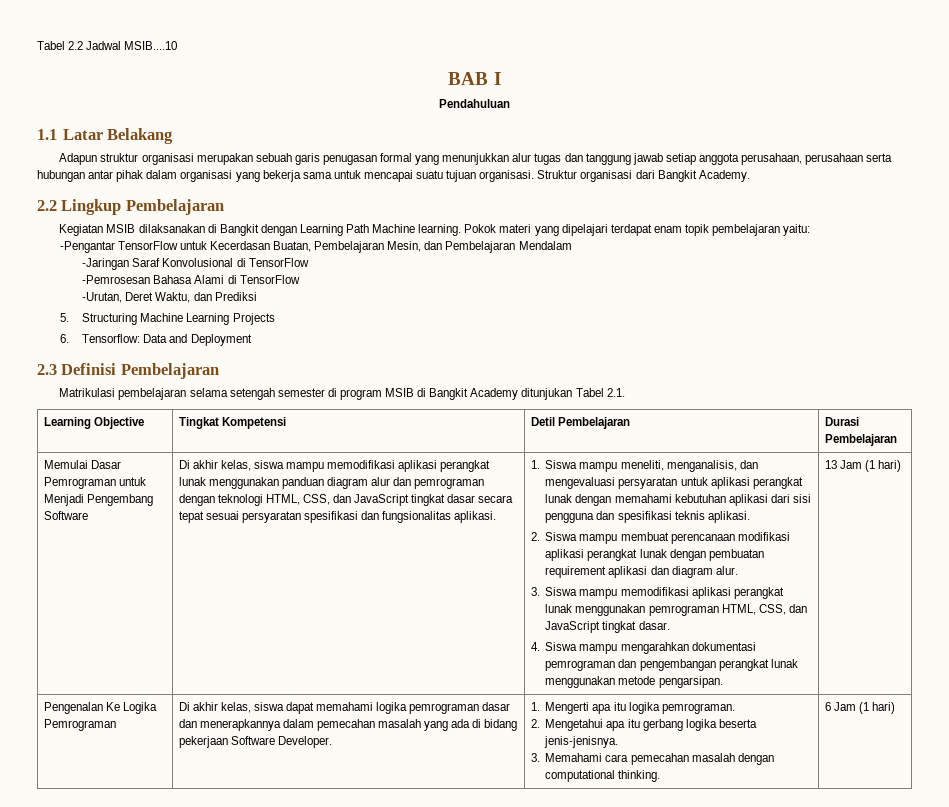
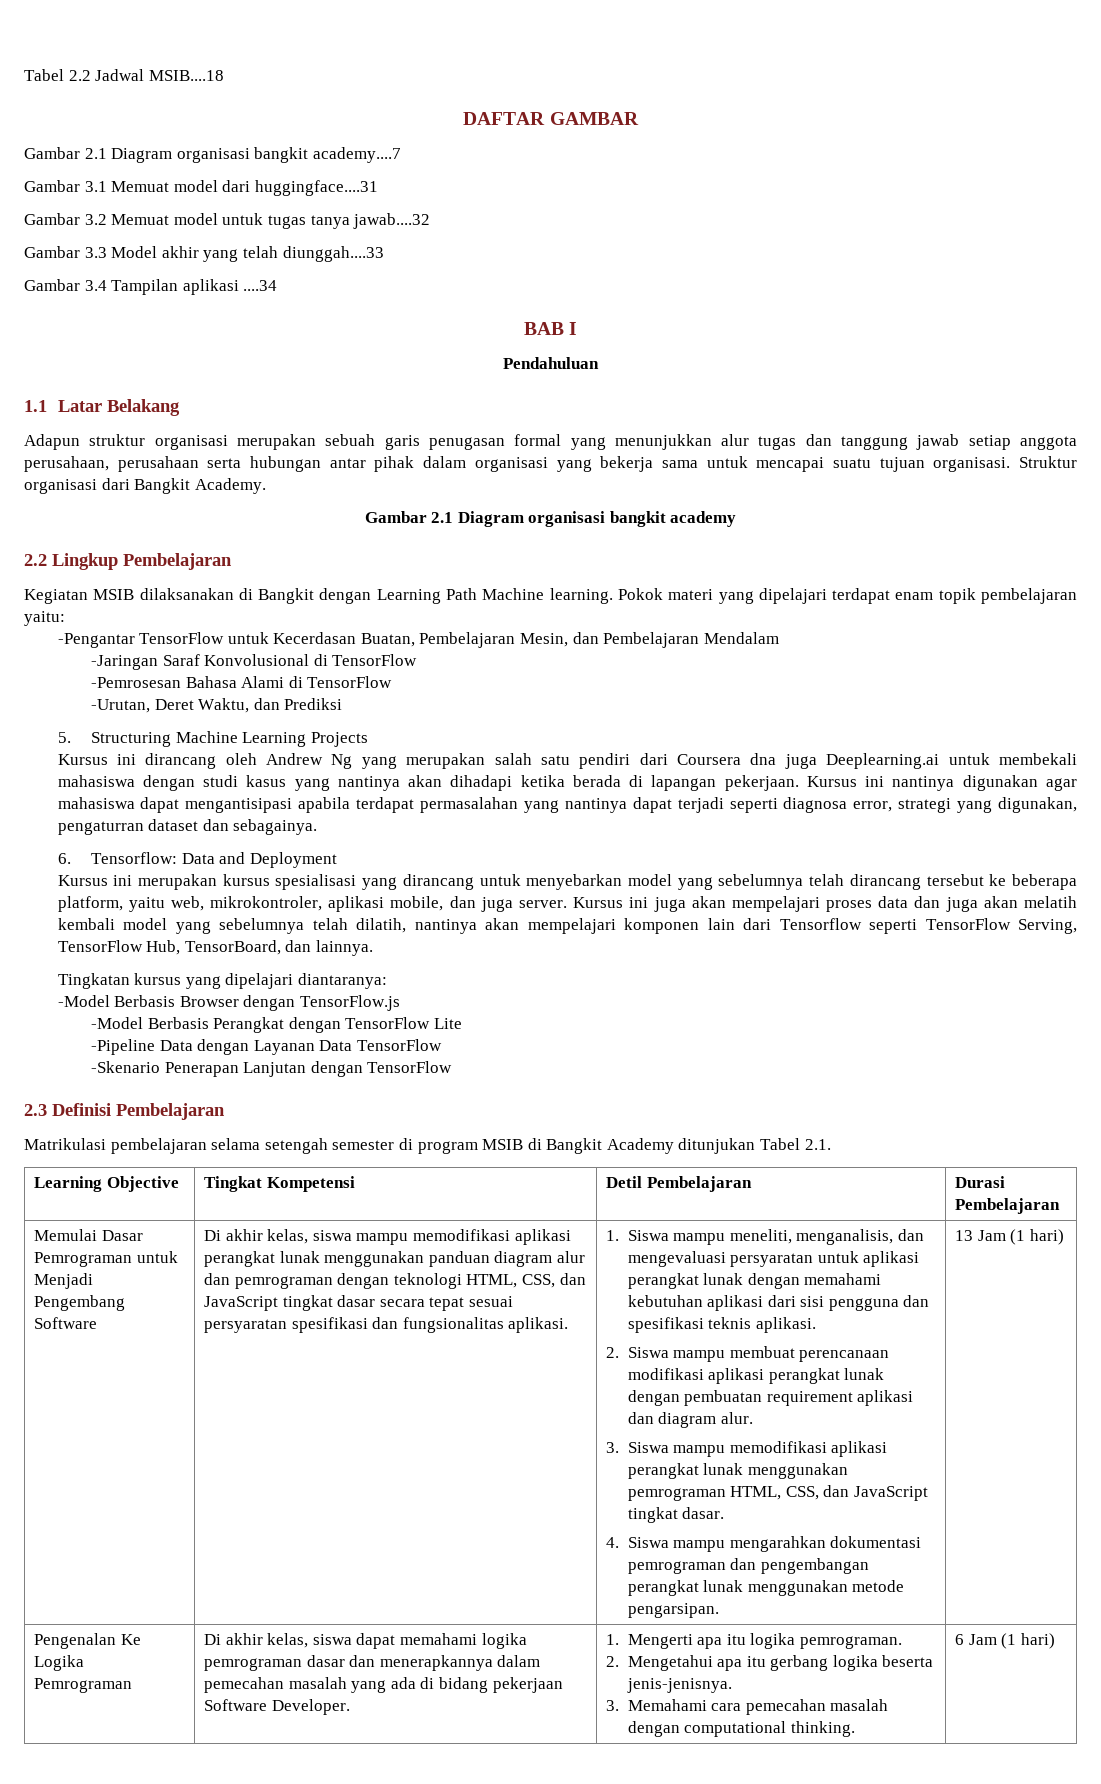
- Tabel 2.2 Jadwal MSIB....10
+ Tabel 2.2 Jadwal MSIB....18
+ DAFTAR GAMBAR
+ Gambar 2.1 Diagram organisasi bangkit academy....7
+ Gambar 3.1 Memuat model dari huggingface....31
+ Gambar 3.2 Memuat model untuk tugas tanya jawab....32
+ Gambar 3.3 Model akhir yang telah diunggah....33
+ Gambar 3.4 Tampilan aplikasi ....34
+ Gambar 2.1 Diagram organisasi bangkit academy
+ Kursus ini dirancang oleh Andrew Ng yang merupakan salah satu pendiri dari Coursera dna juga Deeplearning.ai untuk membekali mahasiswa dengan studi kasus yang nantinya akan dihadapi ketika berada di lapangan pekerjaan. Kursus ini nantinya digunakan agar mahasiswa dapat mengantisipasi apabila terdapat permasalahan yang nantinya dapat terjadi seperti diagnosa error, strategi yang digunakan, pengaturran dataset dan sebagainya.
+ Kursus ini merupakan kursus spesialisasi yang dirancang untuk menyebarkan model yang sebelumnya telah dirancang tersebut ke beberapa platform, yaitu web, mikrokontroler, aplikasi mobile, dan juga server. Kursus ini juga akan mempelajari proses data dan juga akan melatih kembali model yang sebelumnya telah dilatih, nantinya akan mempelajari komponen lain dari Tensorflow seperti TensorFlow Serving, TensorFlow Hub, TensorBoard, dan lainnya.
+ Tingkatan kursus yang dipelajari diantaranya:
+ -Model Berbasis Browser dengan TensorFlow.js
+ -Model Berbasis Perangkat dengan TensorFlow Lite
+ -Pipeline Data dengan Layanan Data TensorFlow
+ -Skenario Penerapan Lanjutan dengan TensorFlow

